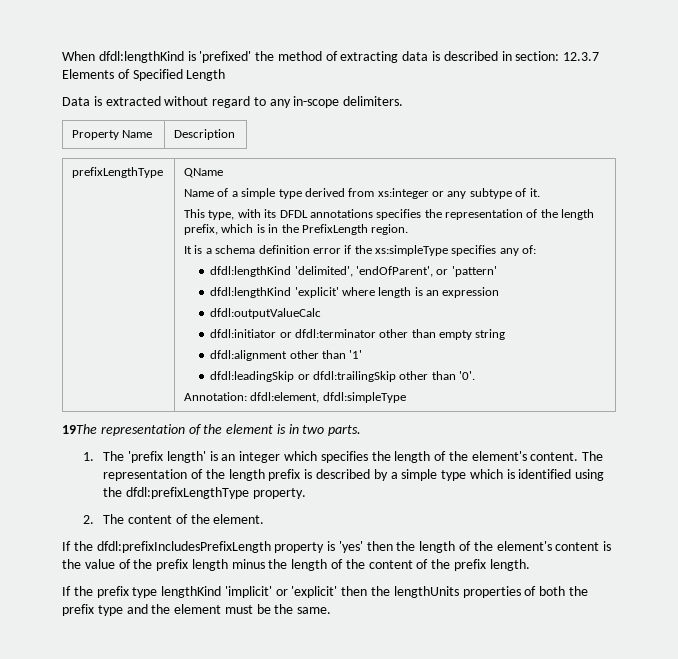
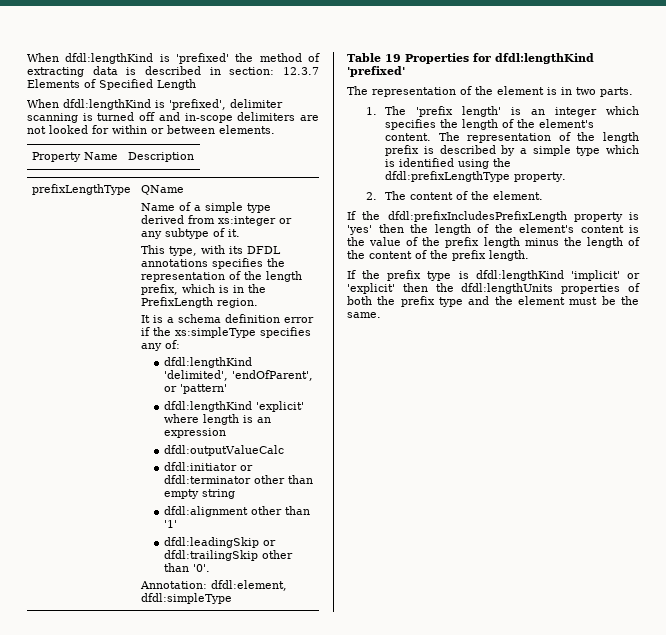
- Data is extracted without regard to any in-scope delimiters.
+ When dfdl:lengthKind is 'prefixed', delimiter scanning is turned off and in-scope delimiters are not looked for within or between elements.
- 19The representation of the element is in two parts.
+ Table 19 Properties for dfdl:lengthKind 'prefixed'
+ The representation of the element is in two parts.
- If the prefix type lengthKind 'implicit' or 'explicit' then the lengthUnits properties of both the prefix type and the element must be the same.
+ If the prefix type is dfdl:lengthKind 'implicit' or 'explicit' then the dfdl:lengthUnits properties of both the prefix type and the element must be the same.

